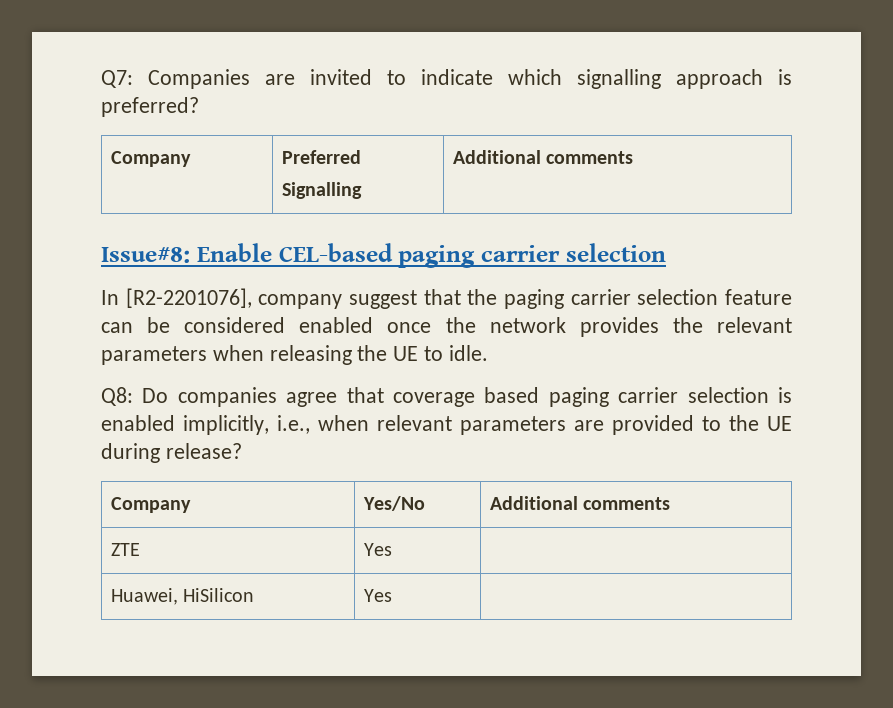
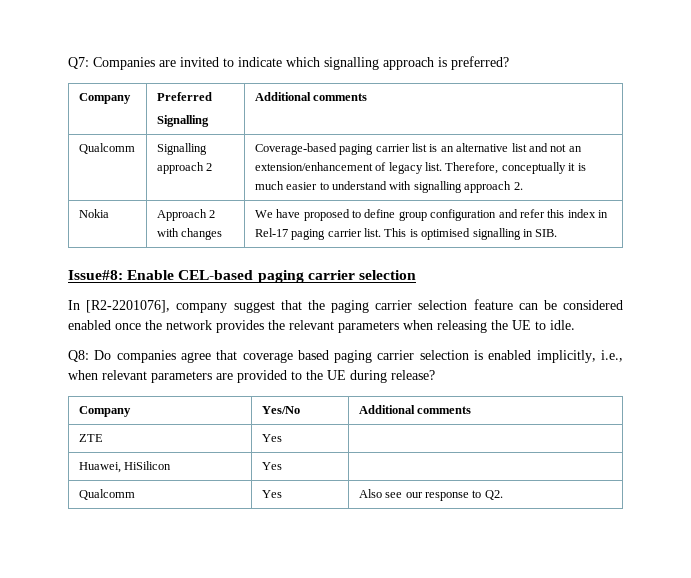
+ Qualcomm | Signalling approach 2 | Coverage-based paging carrier list is an alternative list and not an extension/enhancement of legacy list. Therefore, conceptually it is much easier to understand with signalling approach 2.
+ Nokia | Approach 2 with changes | We have proposed to define group configuration and refer this index in Rel-17 paging carrier list. This is optimised signalling in SIB.
+ Qualcomm | Yes | Also see our response to Q2.

